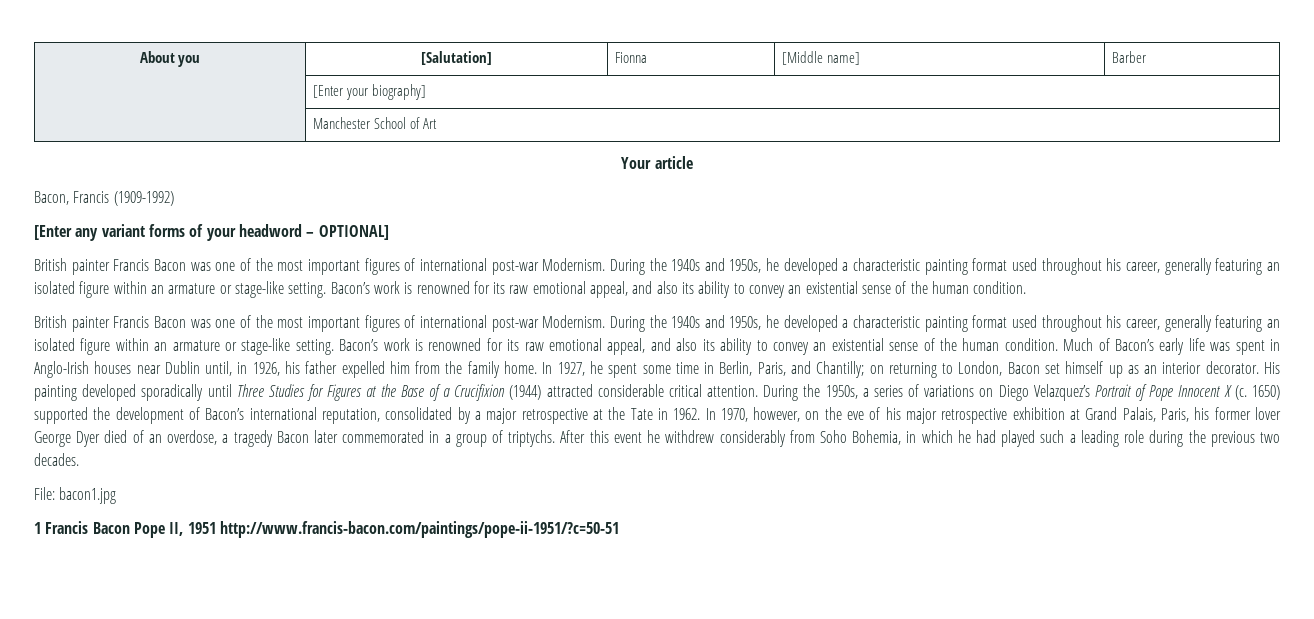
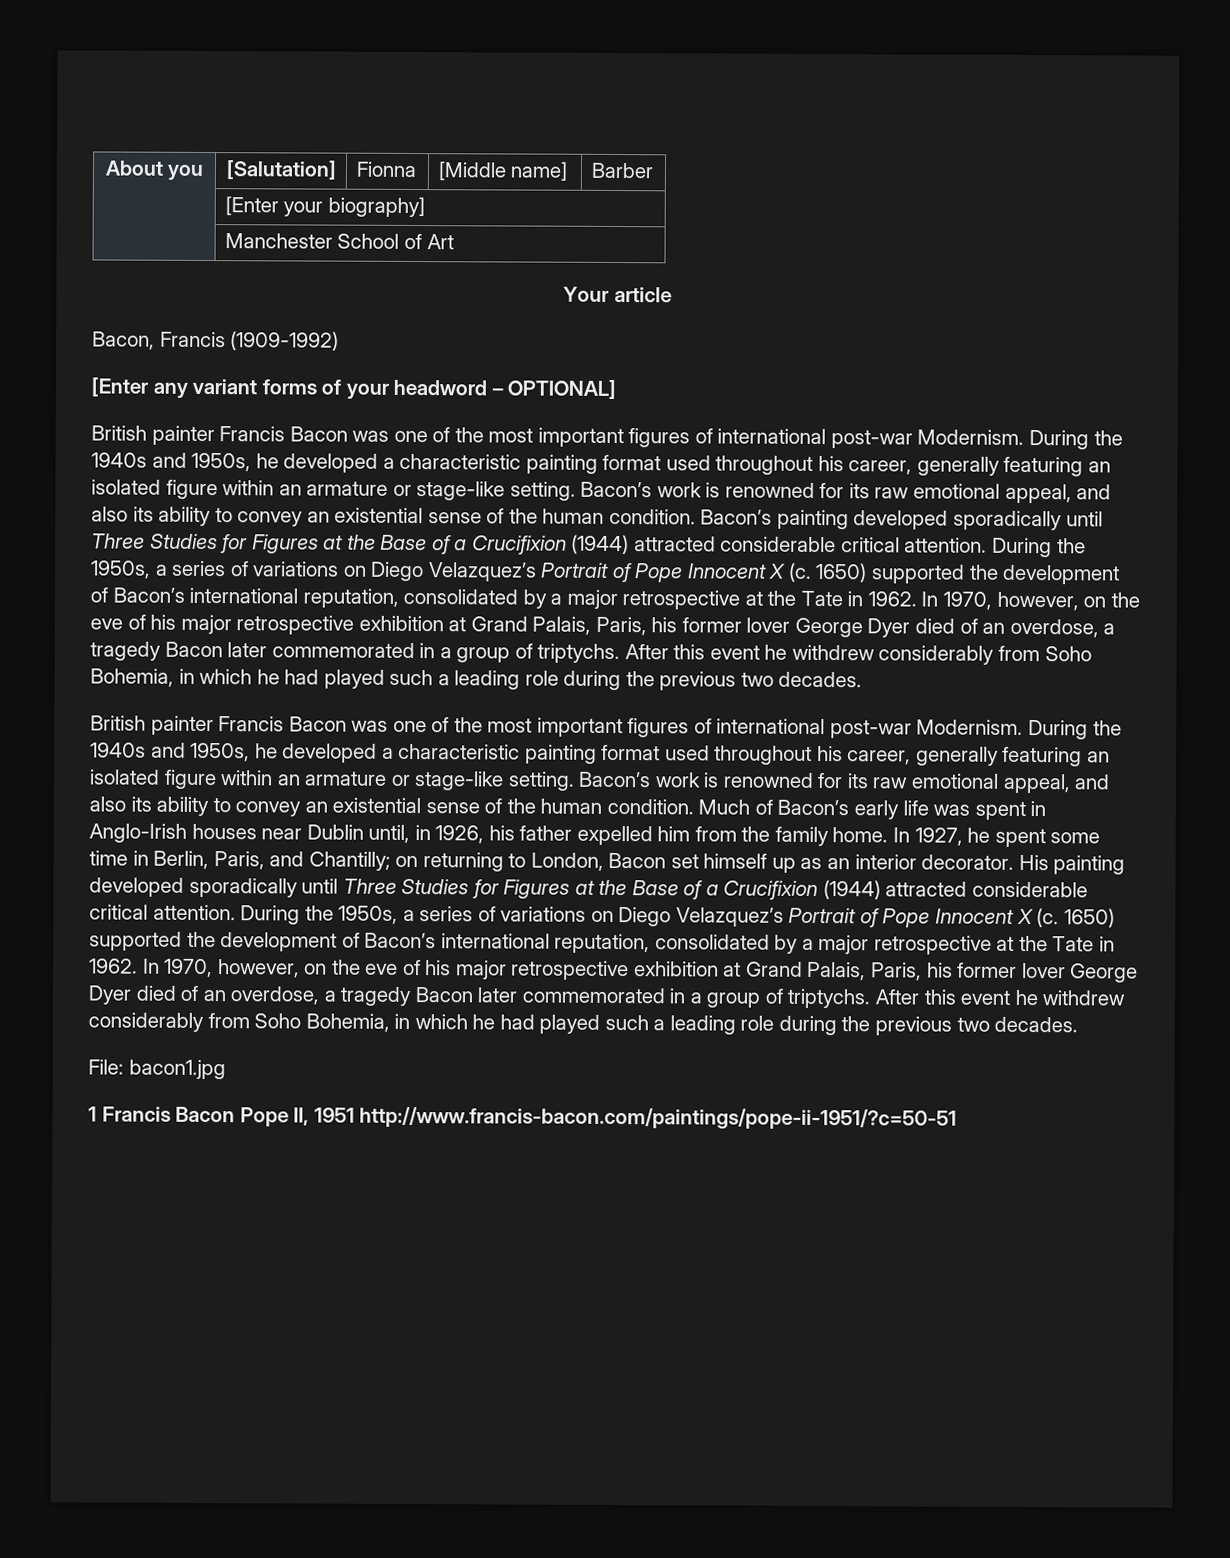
+ Bacon’s painting developed sporadically until Three Studies for Figures at the Base of a Crucifixion (1944) attracted considerable critical attention. During the 1950s, a series of variations on Diego Velazquez’s Portrait of Pope Innocent X (c. 1650) supported the development of Bacon’s international reputation, consolidated by a major retrospective at the Tate in 1962. In 1970, however, on the eve of his major retrospective exhibition at Grand Palais, Paris, his former lover George Dyer died of an overdose, a tragedy Bacon later commemorated in a group of triptychs. After this event he withdrew considerably from Soho Bohemia, in which he had played such a leading role during the previous two decades.

